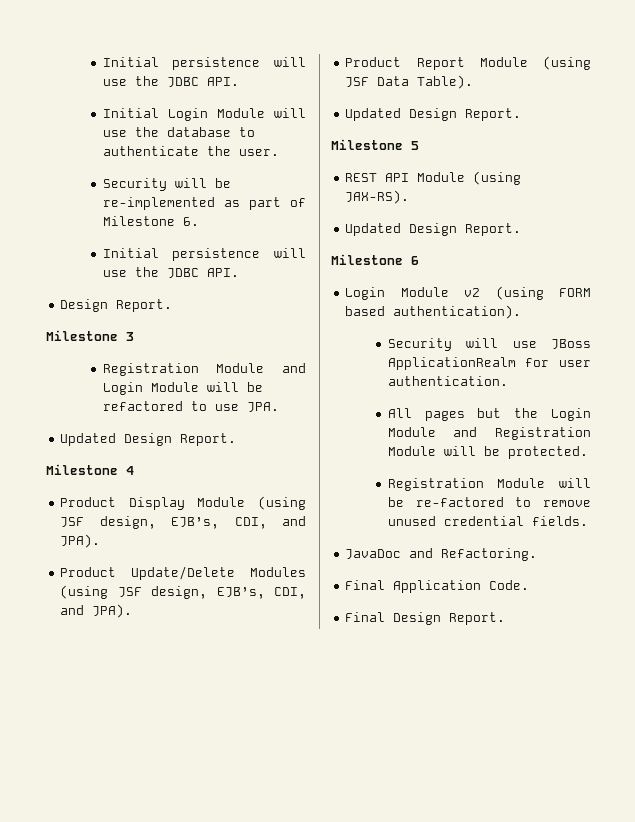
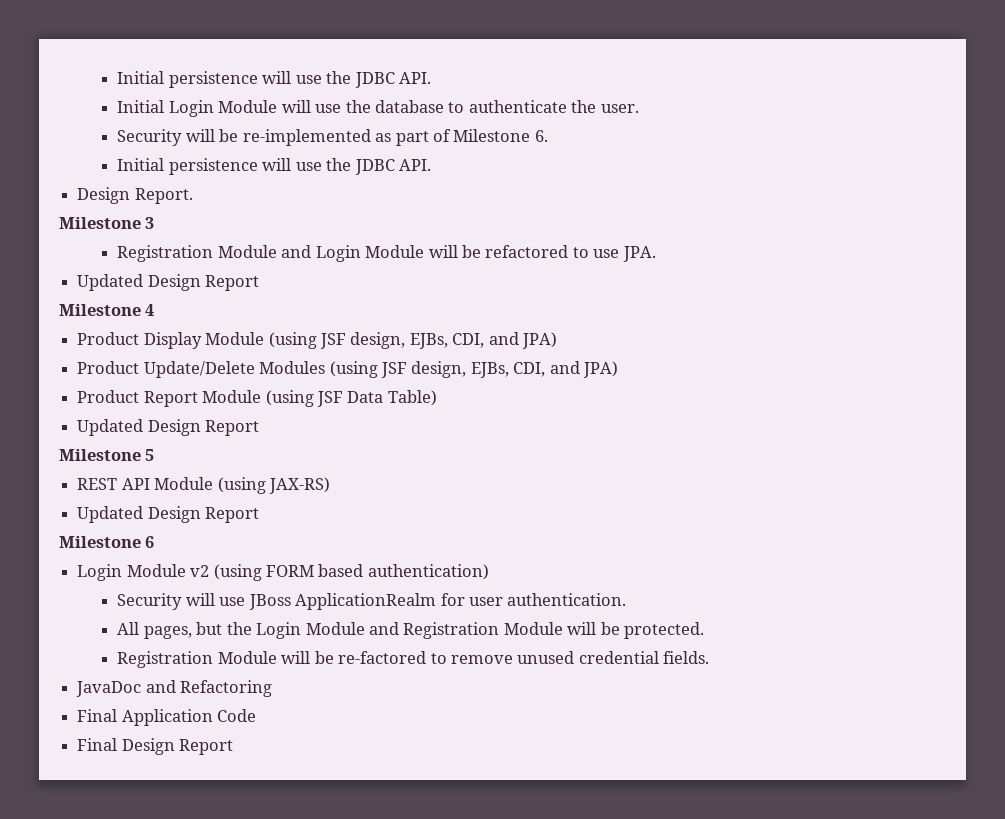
  Registration Module and Login Module will be refactored to use JPA.
- Updated Design Report.
+ Updated Design Report
- Product Display Module (using JSF design, EJB’s, CDI, and JPA).
+ Product Display Module (using JSF design, EJBs, CDI, and JPA)
- Product Update/Delete Modules (using JSF design, EJB’s, CDI, and JPA).
+ Product Update/Delete Modules (using JSF design, EJBs, CDI, and JPA)
- Product Report Module (using JSF Data Table).
- Updated Design Report.
+ Product Report Module (using JSF Data Table)
+ Updated Design Report
- REST API Module (using JAX-RS).
- Updated Design Report.
+ REST API Module (using JAX-RS)
+ Updated Design Report
- Login Module v2 (using FORM based authentication).
+ Login Module v2 (using FORM based authentication)
- All pages but the Login Module and Registration Module will be protected.
+ All pages, but the Login Module and Registration Module will be protected.
- JavaDoc and Refactoring.
+ JavaDoc and Refactoring
- Final Application Code.
+ Final Application Code
- Final Design Report.
+ Final Design Report

